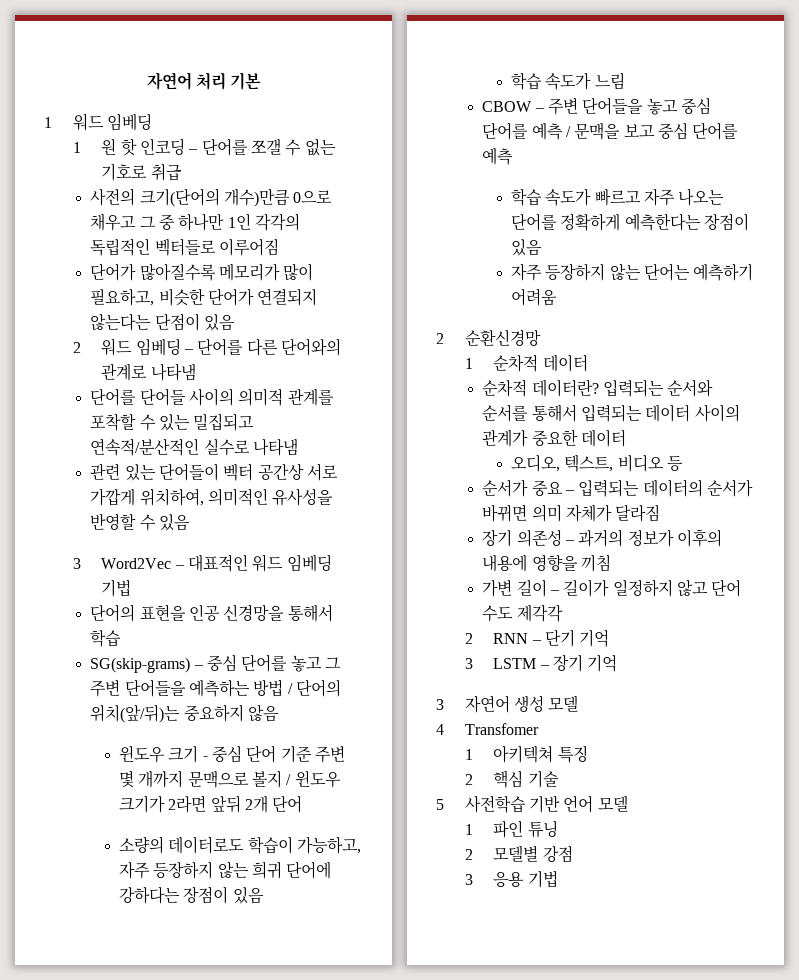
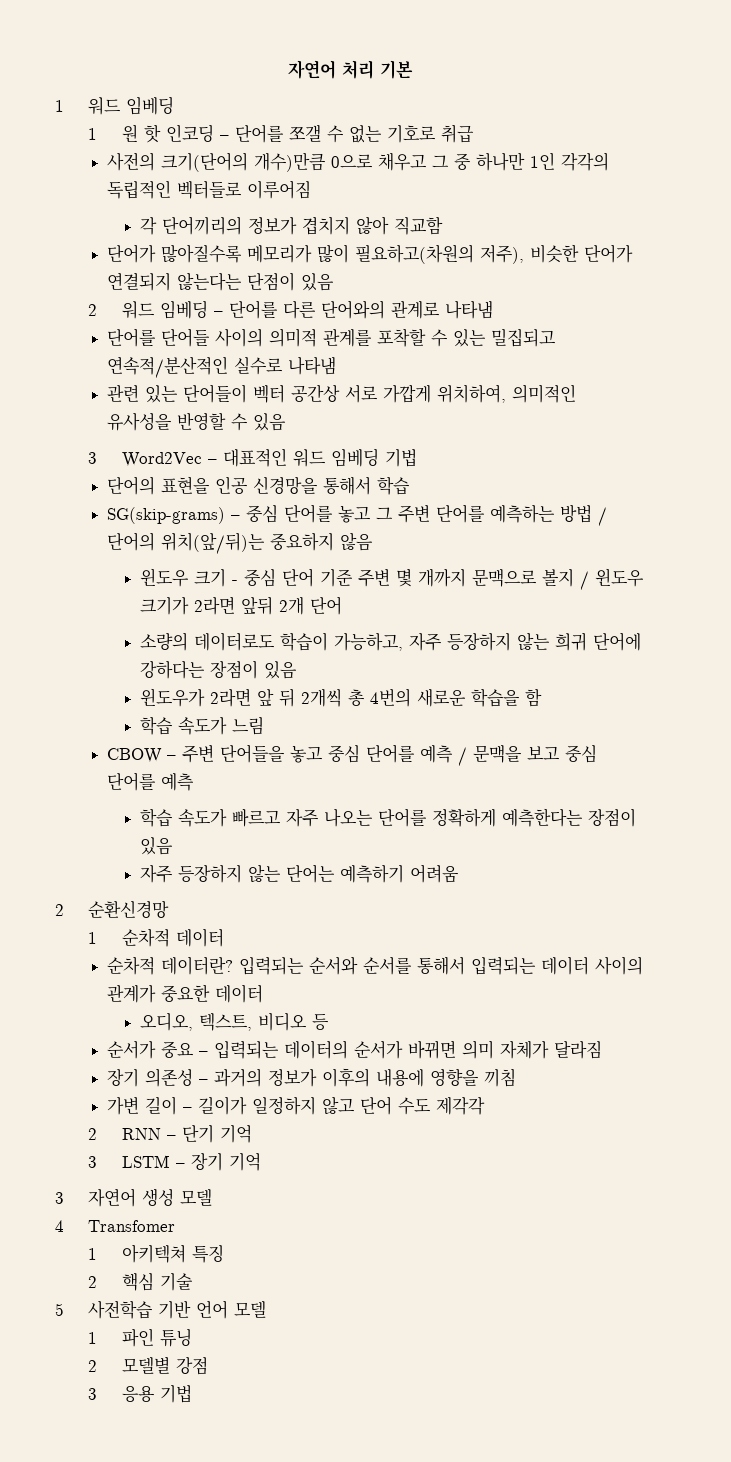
+ 각 단어끼리의 정보가 겹치지 않아 직교함
- 단어가 많아질수록 메모리가 많이 필요하고, 비슷한 단어가 연결되지 않는다는 단점이 있음
+ 단어가 많아질수록 메모리가 많이 필요하고(차원의 저주), 비슷한 단어가 연결되지 않는다는 단점이 있음
- SG(skip-grams) – 중심 단어를 놓고 그 주변 단어들을 예측하는 방법 / 단어의 위치(앞/뒤)는 중요하지 않음
+ SG(skip-grams) – 중심 단어를 놓고 그 주변 단어를 예측하는 방법 / 단어의 위치(앞/뒤)는 중요하지 않음
+ 윈도우가 2라면 앞 뒤 2개씩 총 4번의 새로운 학습을 함

